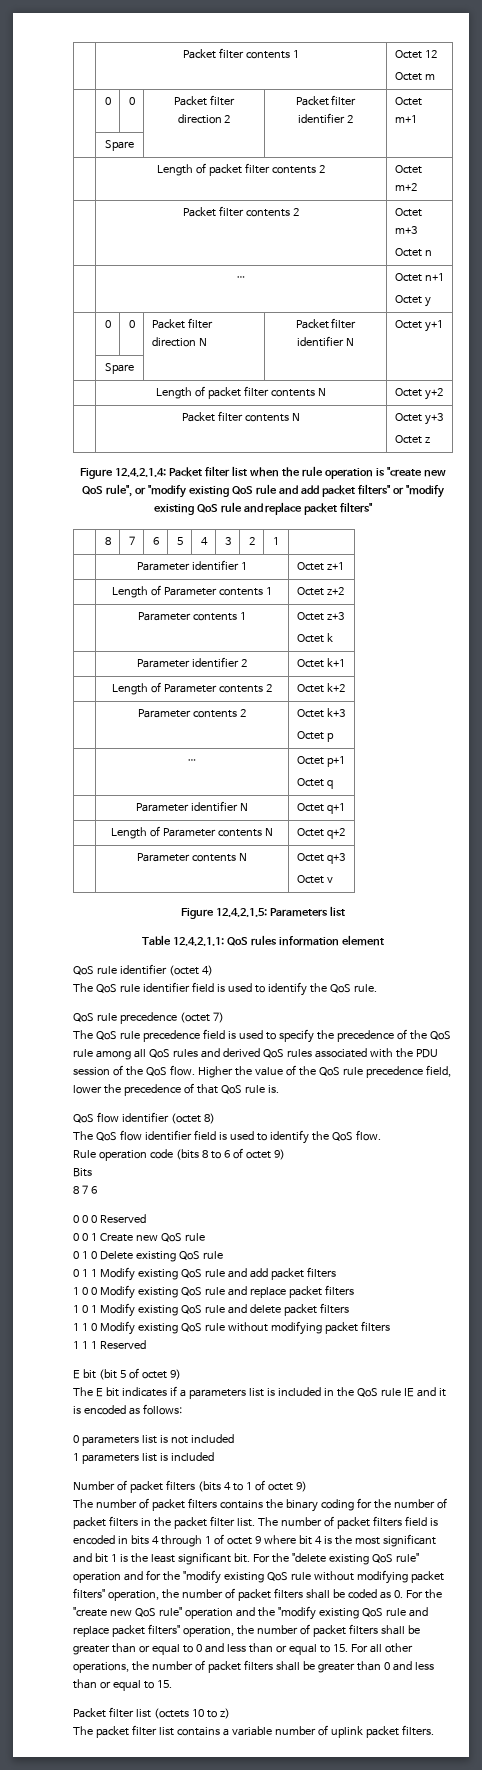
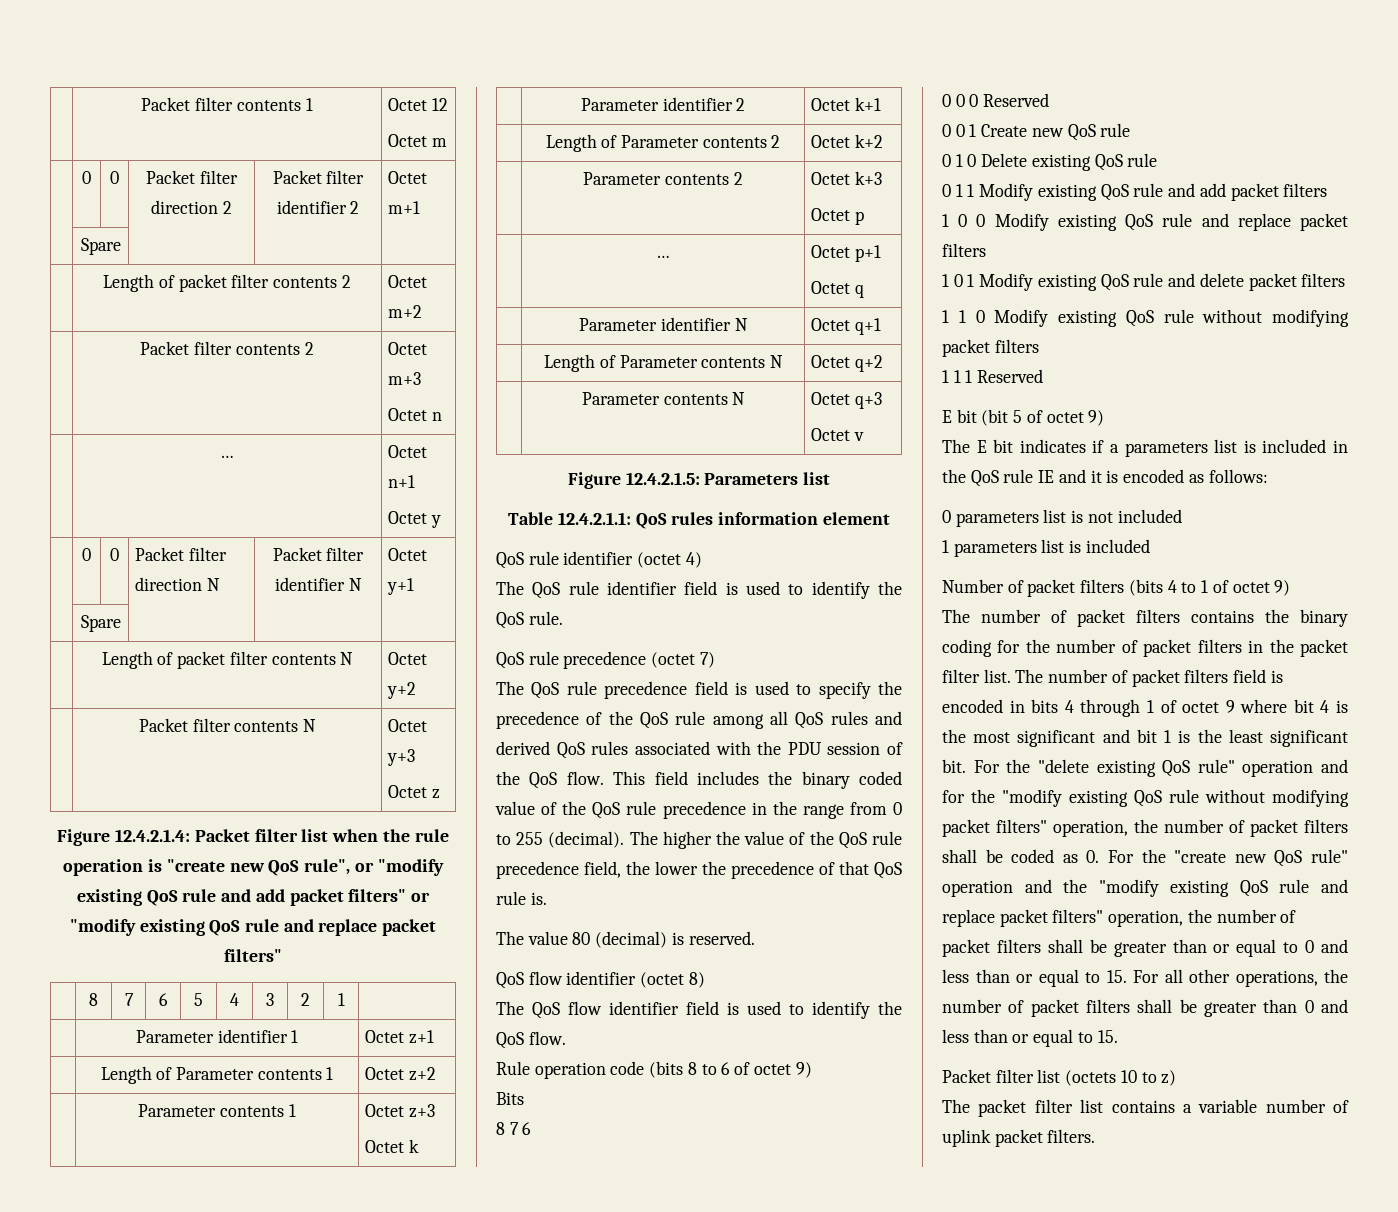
- Higher the value of the QoS rule precedence field, lower the precedence of that QoS rule is.
+ This field includes the binary coded value of the QoS rule precedence in the range from 0 to 255 (decimal). The higher the value of the QoS rule precedence field, the lower the precedence of that QoS rule is.
+ The value 80 (decimal) is reserved.

